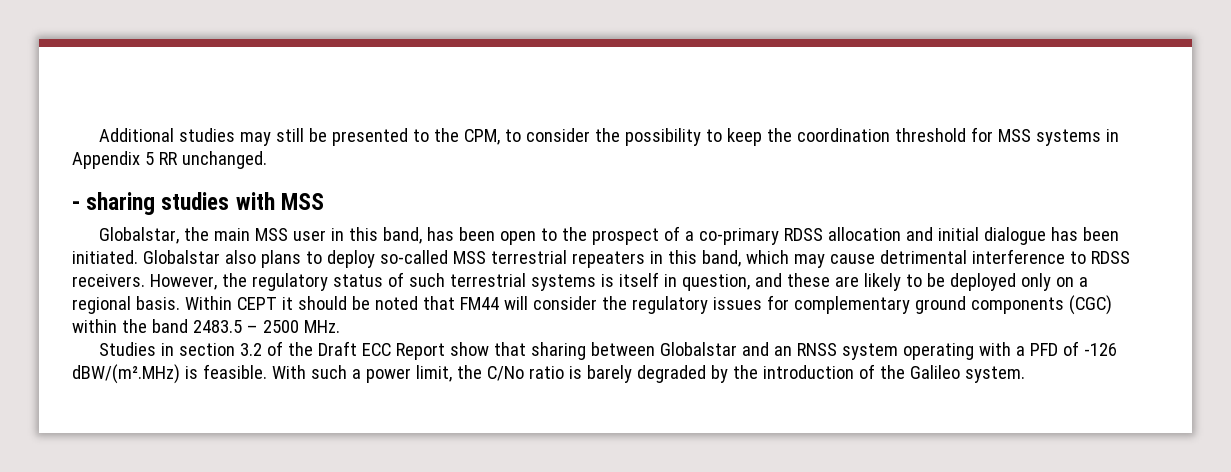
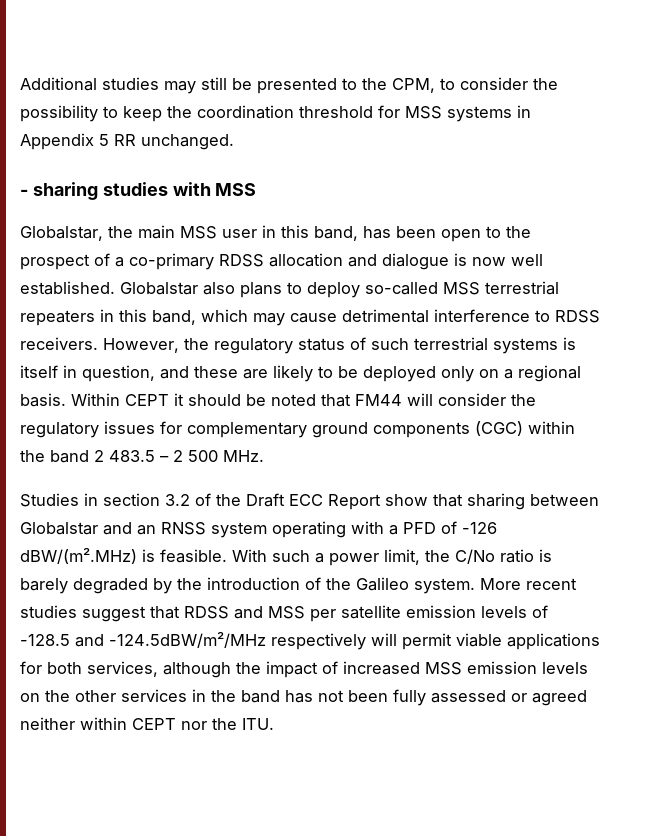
- Globalstar, the main MSS user in this band, has been open to the prospect of a co-primary RDSS allocation and initial dialogue has been initiated.
+ Globalstar, the main MSS user in this band, has been open to the prospect of a co-primary RDSS allocation and dialogue is now well established.
- Within CEPT it should be noted that FM44 will consider the regulatory issues for complementary ground components (CGC) within the band 2483.5 – 2500 MHz.
+ Within CEPT it should be noted that FM44 will consider the regulatory issues for complementary ground components (CGC) within the band 2 483.5 – 2 500 MHz.
+ More recent studies suggest that RDSS and MSS per satellite emission levels of -128.5 and -124.5dBW/m²/MHz respectively will permit viable applications for both services, although the impact of increased MSS emission levels on the other services in the band has not been fully assessed or agreed neither within CEPT nor the ITU.

